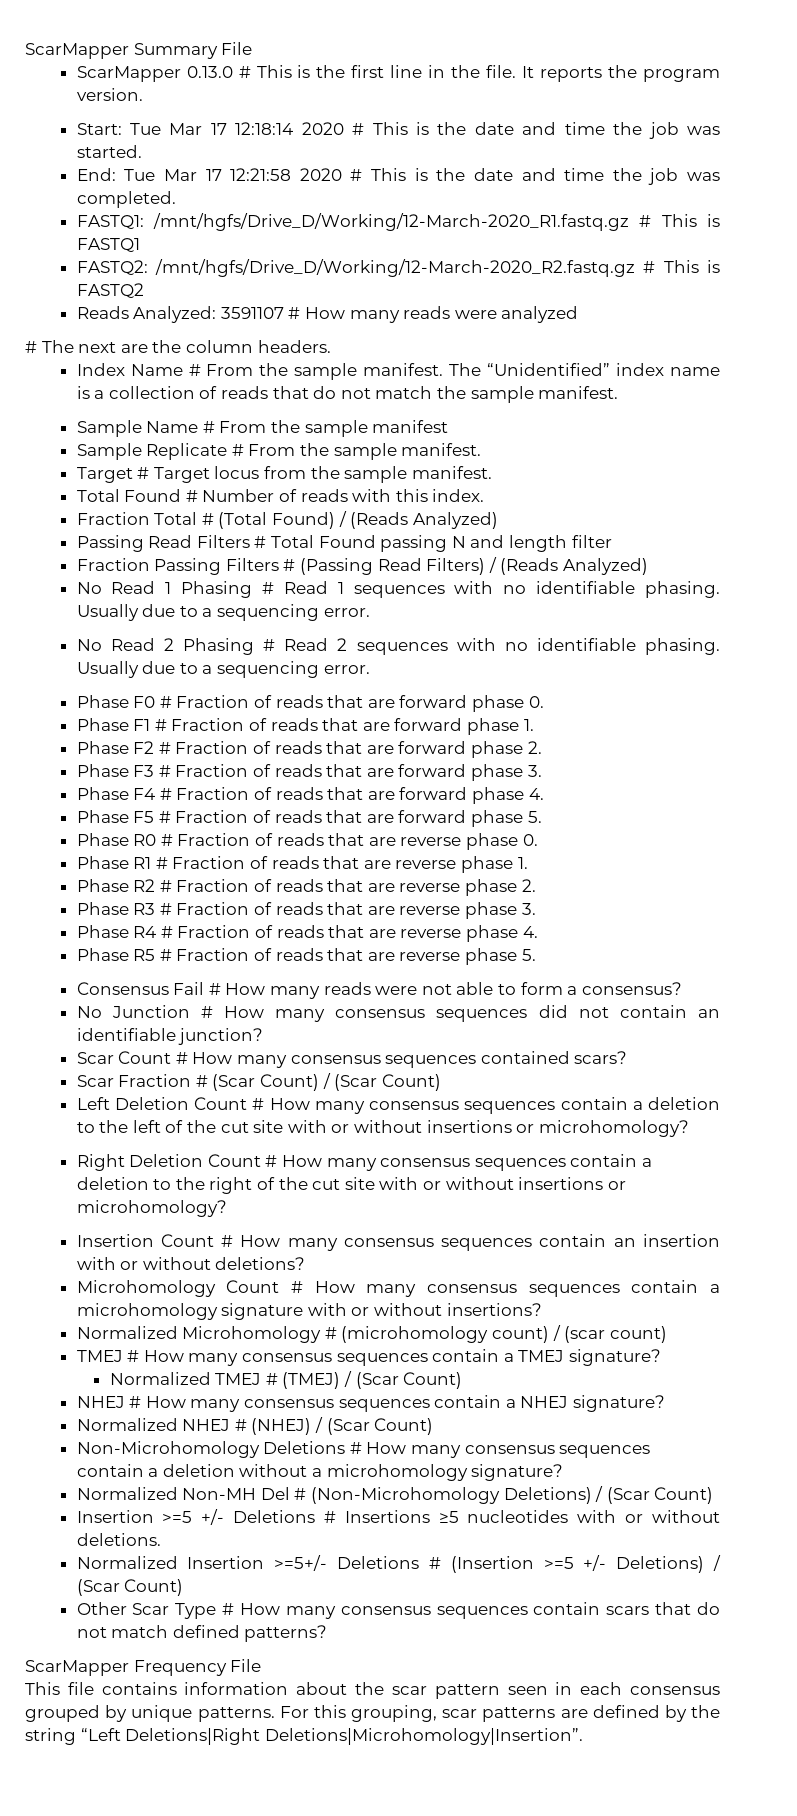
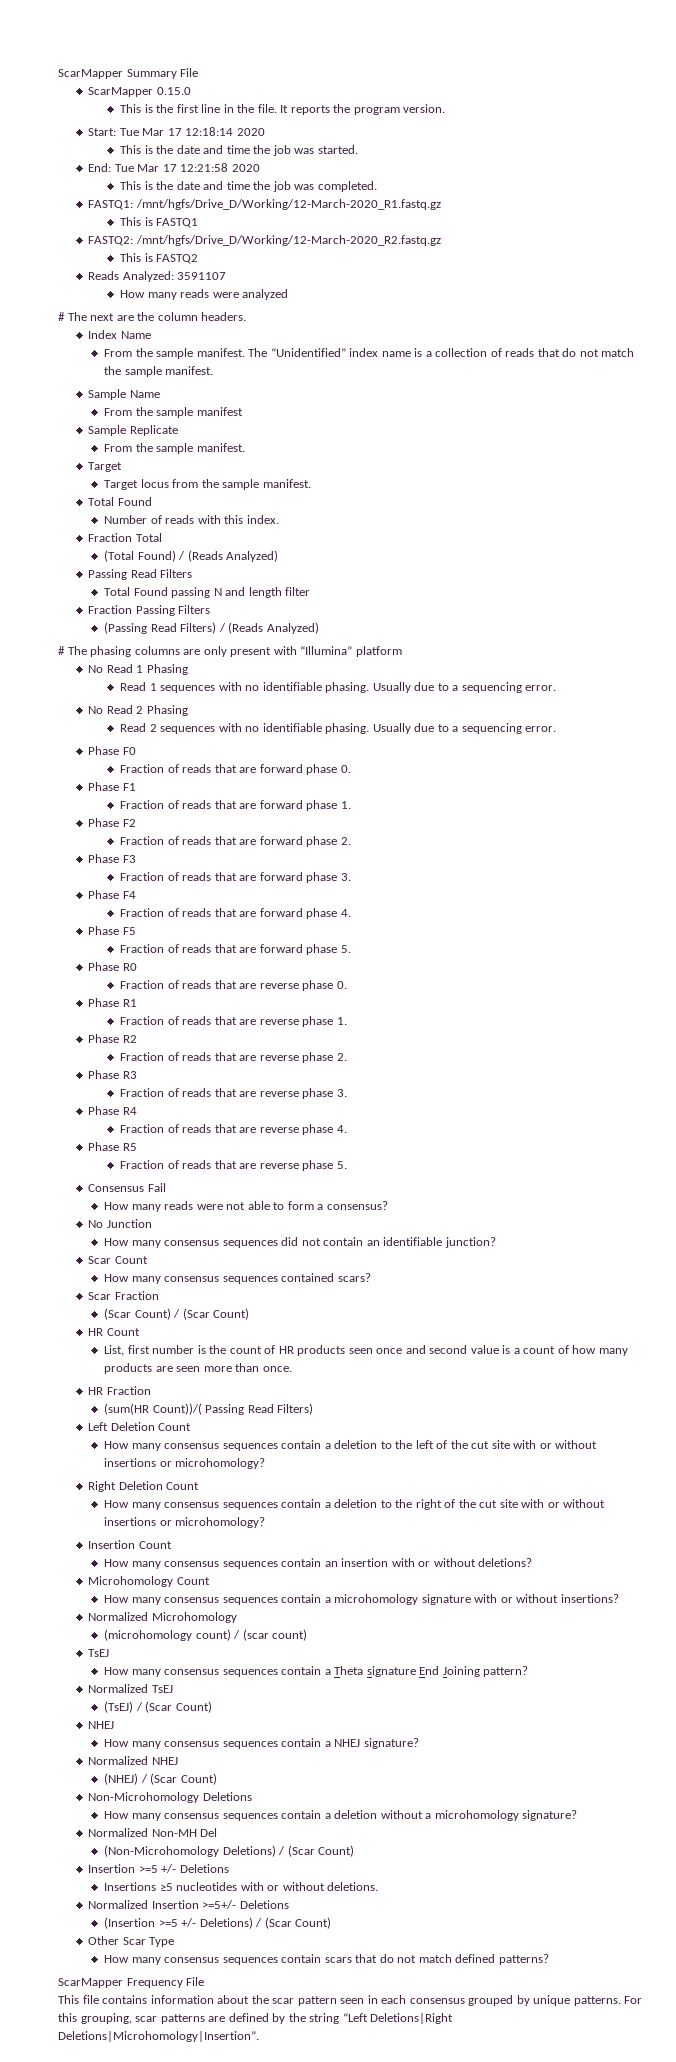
- ScarMapper 0.13.0 # This is the first line in the file.
+ ScarMapper 0.15.0
+ This is the first line in the file.
- Start: Tue Mar 17 12:18:14 2020 # This is the date and time the job was started.
+ Start: Tue Mar 17 12:18:14 2020
+ This is the date and time the job was started.
- End: Tue Mar 17 12:21:58 2020 # This is the date and time the job was completed.
+ End: Tue Mar 17 12:21:58 2020
+ This is the date and time the job was completed.
- FASTQ1: /mnt/hgfs/Drive_D/Working/12-March-2020_R1.fastq.gz # This is FASTQ1
+ FASTQ1: /mnt/hgfs/Drive_D/Working/12-March-2020_R1.fastq.gz
+ This is FASTQ1
- FASTQ2: /mnt/hgfs/Drive_D/Working/12-March-2020_R2.fastq.gz # This is FASTQ2
+ FASTQ2: /mnt/hgfs/Drive_D/Working/12-March-2020_R2.fastq.gz
+ This is FASTQ2
- Reads Analyzed: 3591107 # How many reads were analyzed
+ Reads Analyzed: 3591107
+ How many reads were analyzed
- Index Name # From the sample manifest.
+ Index Name
+ From the sample manifest.
- Sample Name # From the sample manifest
+ Sample Name
+ From the sample manifest
- Sample Replicate # From the sample manifest.
- Target # Target locus from the sample manifest.
- Total Found # Number of reads with this index.
+ Sample Replicate
+ From the sample manifest.
+ Target
+ Target locus from the sample manifest.
+ Total Found
+ Number of reads with this index.
- Fraction Total # (Total Found) / (Reads Analyzed)
+ Fraction Total
+ (Total Found) / (Reads Analyzed)
- Passing Read Filters # Total Found passing N and length filter
+ Passing Read Filters
+ Total Found passing N and length filter
- Fraction Passing Filters # (Passing Read Filters) / (Reads Analyzed)
+ Fraction Passing Filters
+ (Passing Read Filters) / (Reads Analyzed)
+ # The phasing columns are only present with “Illumina” platform
- No Read 1 Phasing # Read 1 sequences with no identifiable phasing.
+ No Read 1 Phasing
+ Read 1 sequences with no identifiable phasing.
- No Read 2 Phasing # Read 2 sequences with no identifiable phasing.
+ No Read 2 Phasing
+ Read 2 sequences with no identifiable phasing.
- Phase F0 # Fraction of reads that are forward phase 0.
+ Phase F0
+ Fraction of reads that are forward phase 0.
- Phase F1 # Fraction of reads that are forward phase 1.
+ Phase F1
+ Fraction of reads that are forward phase 1.
- Phase F2 # Fraction of reads that are forward phase 2.
+ Phase F2
+ Fraction of reads that are forward phase 2.
- Phase F3 # Fraction of reads that are forward phase 3.
+ Phase F3
+ Fraction of reads that are forward phase 3.
- Phase F4 # Fraction of reads that are forward phase 4.
+ Phase F4
+ Fraction of reads that are forward phase 4.
- Phase F5 # Fraction of reads that are forward phase 5.
+ Phase F5
+ Fraction of reads that are forward phase 5.
- Phase R0 # Fraction of reads that are reverse phase 0.
+ Phase R0
+ Fraction of reads that are reverse phase 0.
- Phase R1 # Fraction of reads that are reverse phase 1.
+ Phase R1
+ Fraction of reads that are reverse phase 1.
- Phase R2 # Fraction of reads that are reverse phase 2.
+ Phase R2
+ Fraction of reads that are reverse phase 2.
- Phase R3 # Fraction of reads that are reverse phase 3.
+ Phase R3
+ Fraction of reads that are reverse phase 3.
- Phase R4 # Fraction of reads that are reverse phase 4.
+ Phase R4
+ Fraction of reads that are reverse phase 4.
- Phase R5 # Fraction of reads that are reverse phase 5.
+ Phase R5
+ Fraction of reads that are reverse phase 5.
- Consensus Fail # How many reads were not able to form a consensus?
+ Consensus Fail
+ How many reads were not able to form a consensus?
- No Junction # How many consensus sequences did not contain an identifiable junction?
+ No Junction
+ How many consensus sequences did not contain an identifiable junction?
- Scar Count # How many consensus sequences contained scars?
+ Scar Count
+ How many consensus sequences contained scars?
- Scar Fraction # (Scar Count) / (Scar Count)
+ Scar Fraction
+ (Scar Count) / (Scar Count)
+ HR Count
+ List, first number is the count of HR products seen once and second value is a count of how many products are seen more than once.
+ HR Fraction
+ (sum(HR Count))/( Passing Read Filters)
- Left Deletion Count # How many consensus sequences contain a deletion to the left of the cut site with or without insertions or microhomology?
+ Left Deletion Count
+ How many consensus sequences contain a deletion to the left of the cut site with or without insertions or microhomology?
- Right Deletion Count # How many consensus sequences contain a deletion to the right of the cut site with or without insertions or microhomology?
+ Right Deletion Count
+ How many consensus sequences contain a deletion to the right of the cut site with or without insertions or microhomology?
- Insertion Count # How many consensus sequences contain an insertion with or without deletions?
+ Insertion Count
+ How many consensus sequences contain an insertion with or without deletions?
- Microhomology Count # How many consensus sequences contain a microhomology signature with or without insertions?
+ Microhomology Count
+ How many consensus sequences contain a microhomology signature with or without insertions?
- Normalized Microhomology # (microhomology count) / (scar count)
- TMEJ # How many consensus sequences contain a TMEJ signature?
- Normalized TMEJ # (TMEJ) / (Scar Count)
- NHEJ # How many consensus sequences contain a NHEJ signature?
+ Normalized Microhomology
+ (microhomology count) / (scar count)
+ TsEJ
+ How many consensus sequences contain a Theta signature End Joining pattern?
+ Normalized TsEJ
+ (TsEJ) / (Scar Count)
+ NHEJ
+ How many consensus sequences contain a NHEJ signature?
- Normalized NHEJ # (NHEJ) / (Scar Count)
+ Normalized NHEJ
+ (NHEJ) / (Scar Count)
- Non-Microhomology Deletions # How many consensus sequences contain a deletion without a microhomology signature?
+ Non-Microhomology Deletions
+ How many consensus sequences contain a deletion without a microhomology signature?
- Normalized Non-MH Del # (Non-Microhomology Deletions) / (Scar Count)
+ Normalized Non-MH Del
+ (Non-Microhomology Deletions) / (Scar Count)
- Insertion >=5 +/- Deletions # Insertions ≥5 nucleotides with or without deletions.
+ Insertion >=5 +/- Deletions
+ Insertions ≥5 nucleotides with or without deletions.
- Normalized Insertion >=5+/- Deletions # (Insertion >=5 +/- Deletions) / (Scar Count)
+ Normalized Insertion >=5+/- Deletions
+ (Insertion >=5 +/- Deletions) / (Scar Count)
- Other Scar Type # How many consensus sequences contain scars that do not match defined patterns?
+ Other Scar Type
+ How many consensus sequences contain scars that do not match defined patterns?

